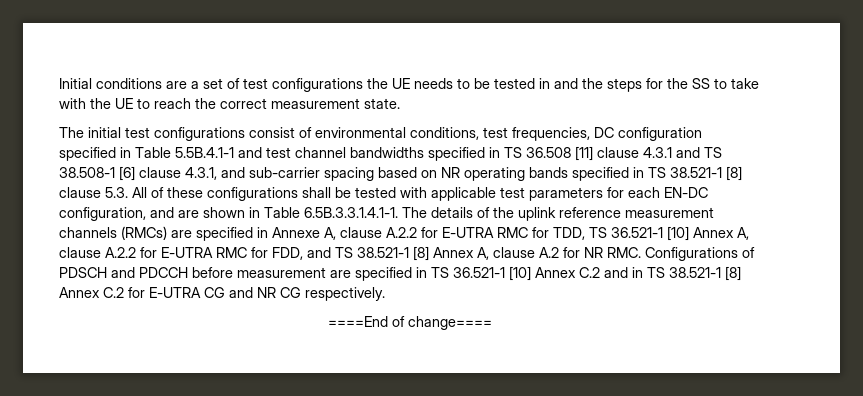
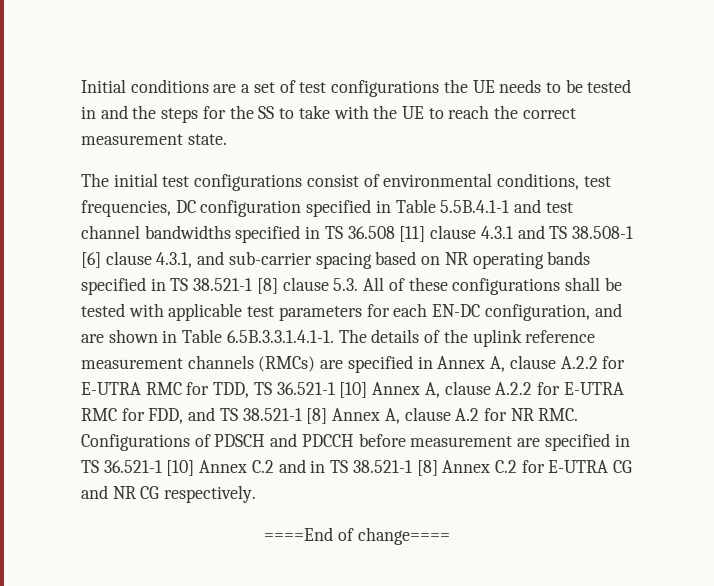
- The initial test configurations consist of environmental conditions, test frequencies, DC configuration specified in Table 5.5B.4.1-1 and test channel bandwidths specified in TS 36.508 [11] clause 4.3.1 and TS 38.508-1 [6] clause 4.3.1, and sub-carrier spacing based on NR operating bands specified in TS 38.521-1 [8] clause 5.3. All of these configurations shall be tested with applicable test parameters for each EN-DC configuration, and are shown in Table 6.5B.3.3.1.4.1-1. The details of the uplink reference measurement channels (RMCs) are specified in Annexe A, clause A.2.2 for E-UTRA RMC for TDD, TS 36.521-1 [10] Annex A, clause A.2.2 for E-UTRA RMC for FDD, and TS 38.521-1 [8] Annex A, clause A.2 for NR RMC. Configurations of PDSCH and PDCCH before measurement are specified in TS 36.521-1 [10] Annex C.2 and in TS 38.521-1 [8] Annex C.2 for E-UTRA CG and NR CG respectively.
+ The initial test configurations consist of environmental conditions, test frequencies, DC configuration specified in Table 5.5B.4.1-1 and test channel bandwidths specified in TS 36.508 [11] clause 4.3.1 and TS 38.508-1 [6] clause 4.3.1, and sub-carrier spacing based on NR operating bands specified in TS 38.521-1 [8] clause 5.3. All of these configurations shall be tested with applicable test parameters for each EN-DC configuration, and are shown in Table 6.5B.3.3.1.4.1-1. The details of the uplink reference measurement channels (RMCs) are specified in Annex A, clause A.2.2 for E-UTRA RMC for TDD, TS 36.521-1 [10] Annex A, clause A.2.2 for E-UTRA RMC for FDD, and TS 38.521-1 [8] Annex A, clause A.2 for NR RMC. Configurations of PDSCH and PDCCH before measurement are specified in TS 36.521-1 [10] Annex C.2 and in TS 38.521-1 [8] Annex C.2 for E-UTRA CG and NR CG respectively.

